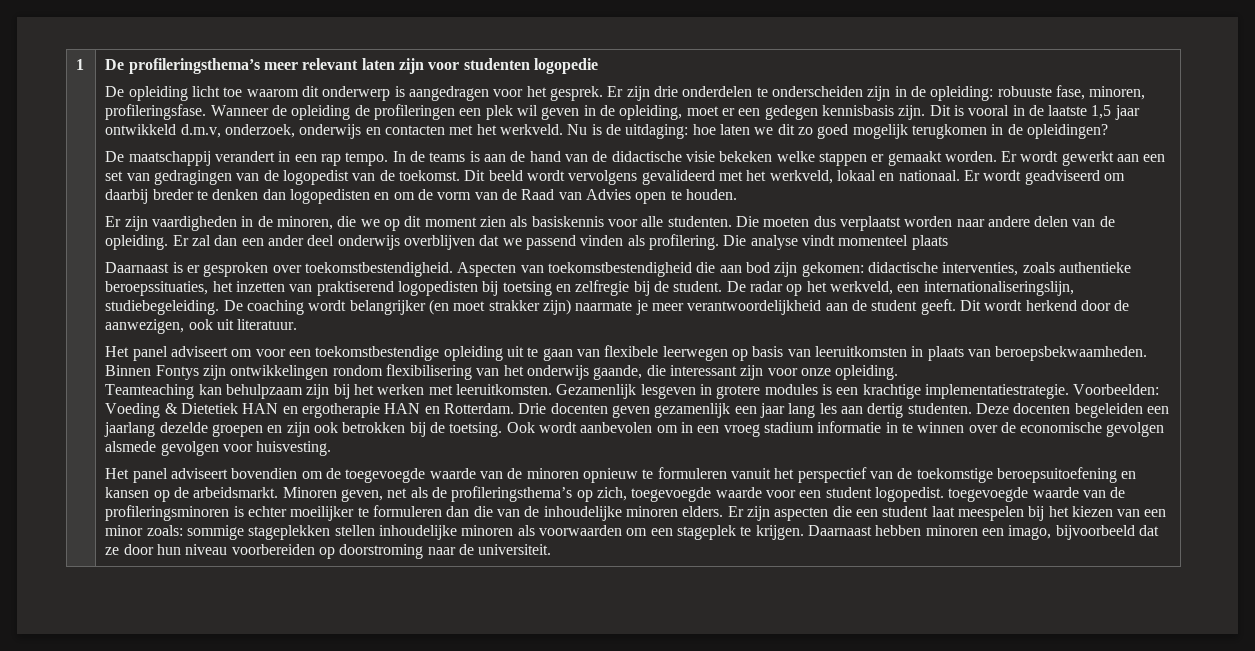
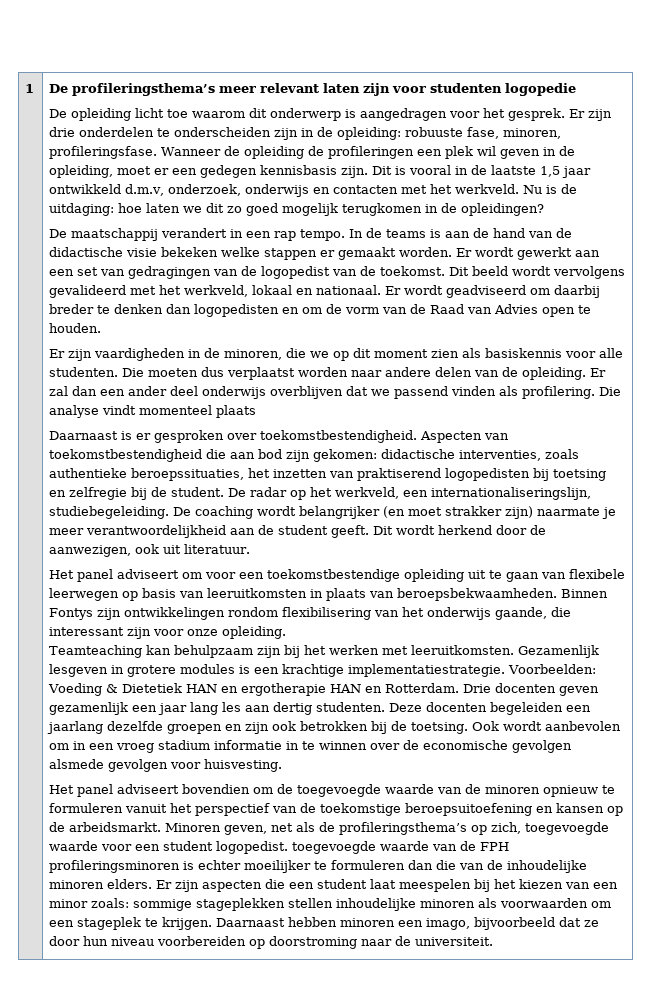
- Deze docenten begeleiden een jaarlang dezelde groepen en zijn ook betrokken bij de toetsing.
+ Deze docenten begeleiden een jaarlang dezelfde groepen en zijn ook betrokken bij de toetsing.
- Minoren geven, net als de profileringsthema’s op zich, toegevoegde waarde voor een student logopedist. toegevoegde waarde van de profileringsminoren is echter moeilijker te formuleren dan die van de inhoudelijke minoren elders.
+ Minoren geven, net als de profileringsthema’s op zich, toegevoegde waarde voor een student logopedist. toegevoegde waarde van de FPH profileringsminoren is echter moeilijker te formuleren dan die van de inhoudelijke minoren elders.

